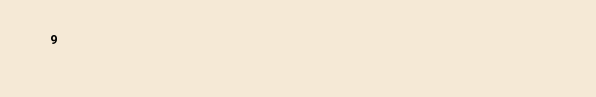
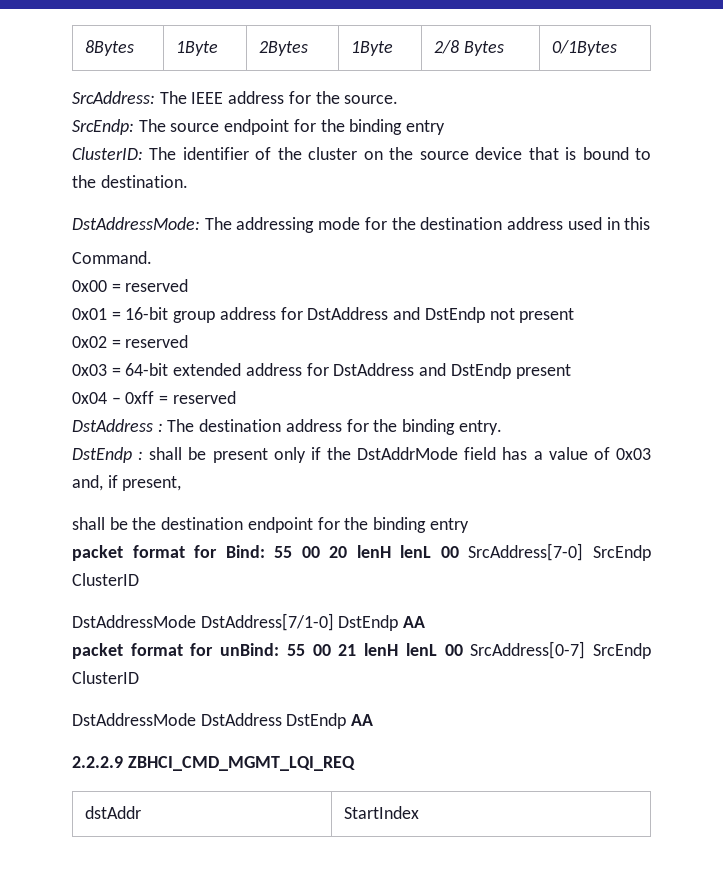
- 9
+ 8Bytes | 1Byte | 2Bytes | 1Byte | 2/8 Bytes | 0/1Bytes
+ SrcAddress: The IEEE address for the source.
+ SrcEndp: The source endpoint for the binding entry
+ ClusterID: The identifier of the cluster on the source device that is bound to the destination.
+ DstAddressMode: The addressing mode for the destination address used in this
+ Command.
+ 0x00 = reserved
+ 0x01 = 16-bit group address for DstAddress and DstEndp not present
+ 0x02 = reserved
+ 0x03 = 64-bit extended address for DstAddress and DstEndp present
+ 0x04 – 0xff = reserved
+ DstAddress : The destination address for the binding entry.
+ DstEndp : shall be present only if the DstAddrMode field has a value of 0x03 and, if present,
+ shall be the destination endpoint for the binding entry
+ packet format for Bind: 55 00 20 lenH lenL 00 SrcAddress[7-0] SrcEndp ClusterID
+ DstAddressMode DstAddress[7/1-0] DstEndp AA
+ packet format for unBind: 55 00 21 lenH lenL 00 SrcAddress[0-7] SrcEndp ClusterID
+ DstAddressMode DstAddress DstEndp AA
+ 2.2.2.9 ZBHCI_CMD_MGMT_LQI_REQ
+ dstAddr | StartIndex

